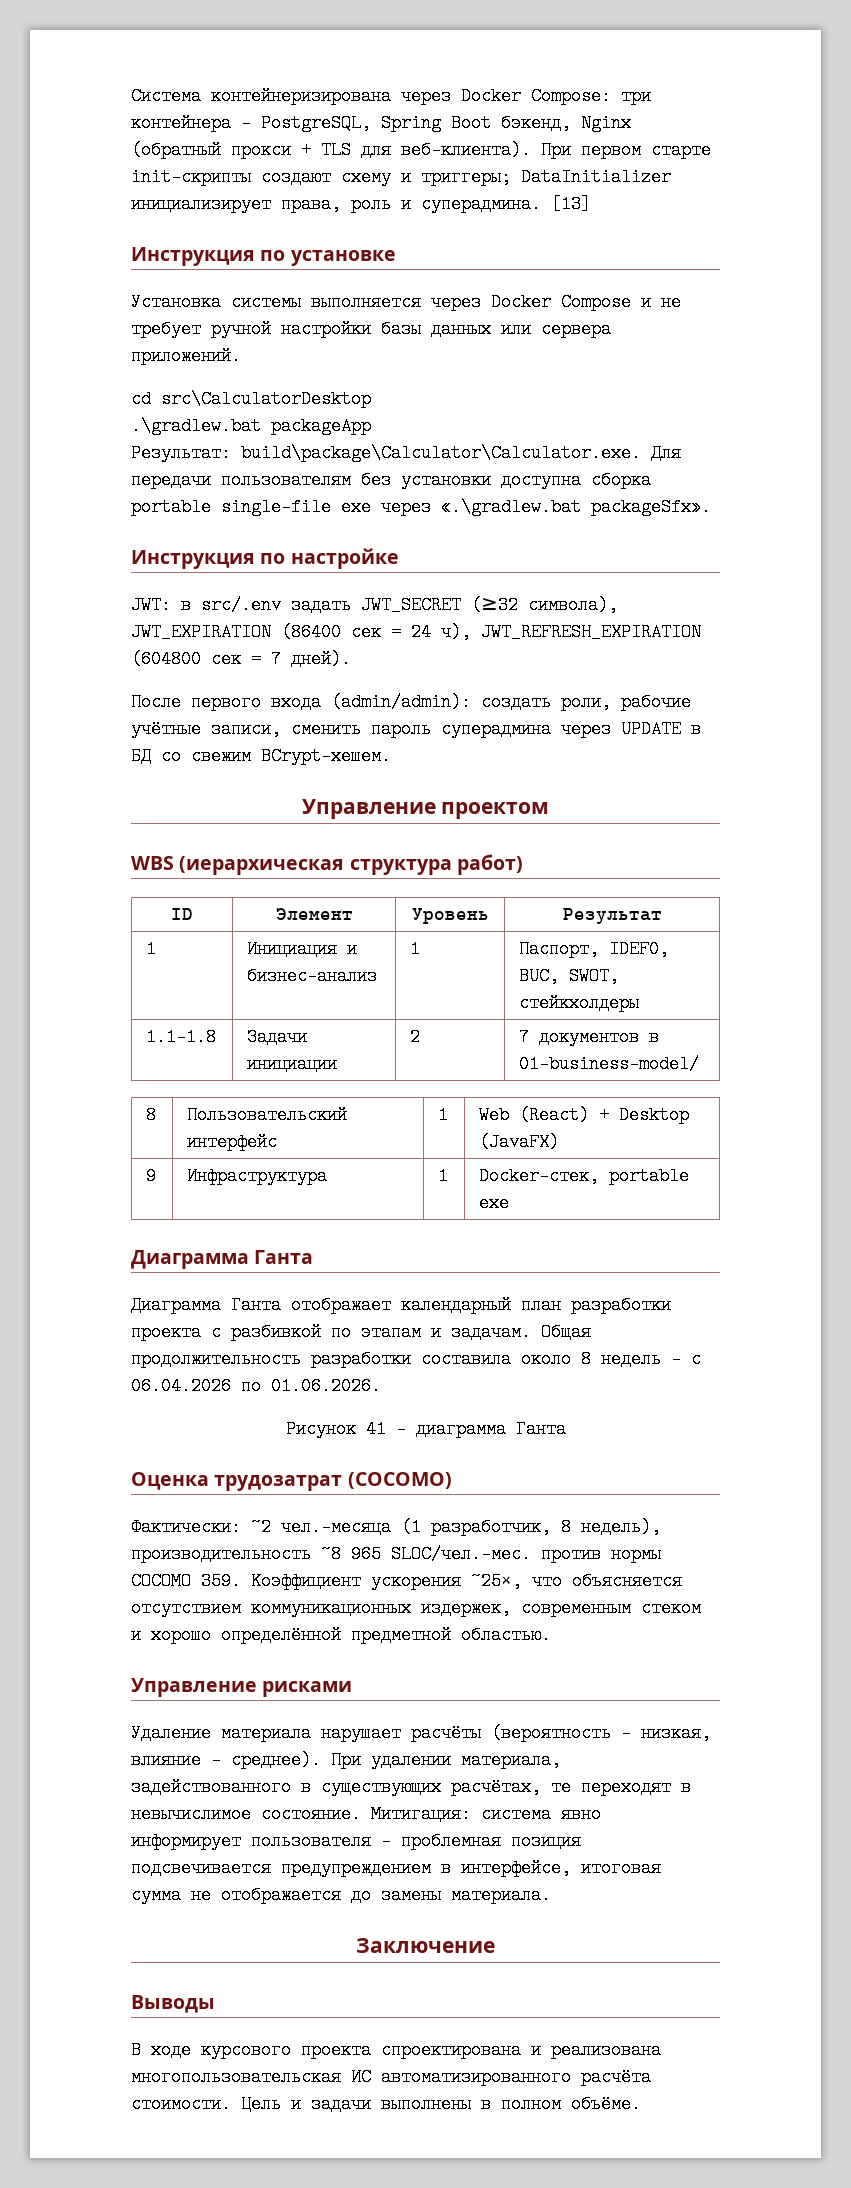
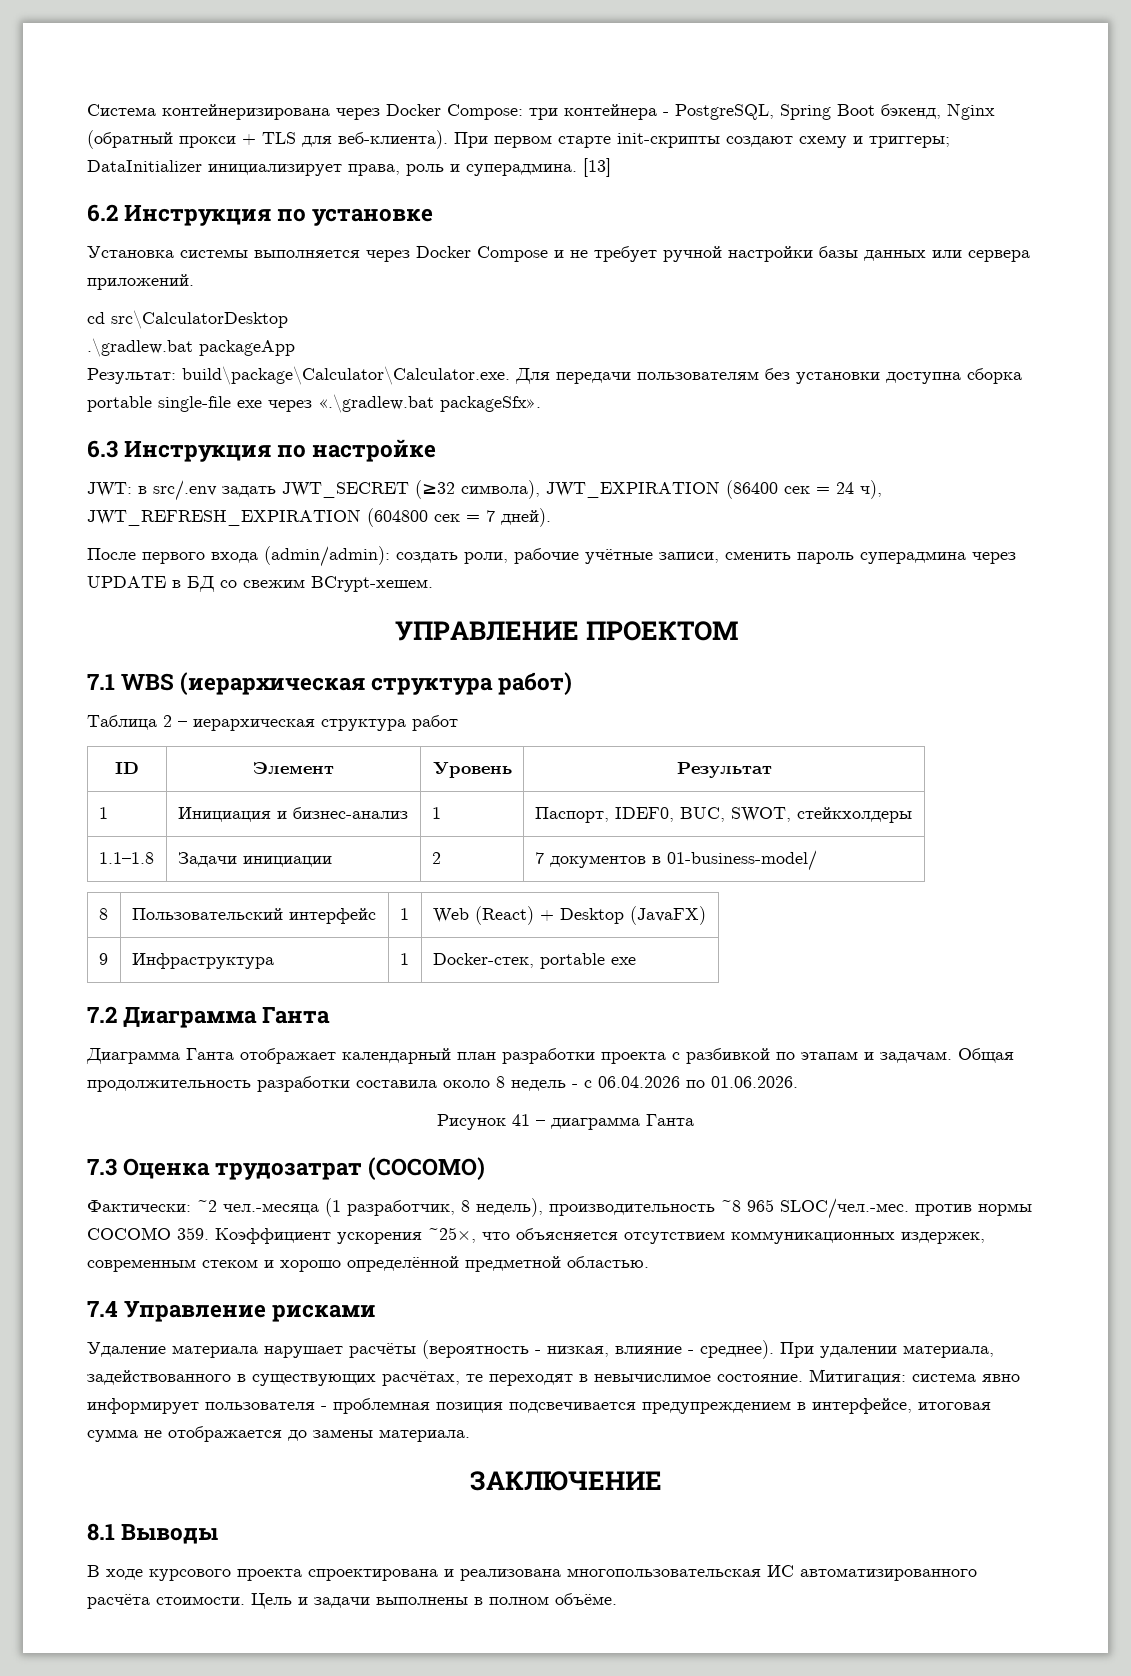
- Инструкция по установке
+ 6.2 Инструкция по установке
- Инструкция по настройке
+ 6.3 Инструкция по настройке
- Управление проектом
- WBS (иерархическая структура работ)
+ УПРАВЛЕНИЕ ПРОЕКТОМ
+ 7.1 WBS (иерархическая структура работ)
+ Таблица 2 – иерархическая структура работ
  9 | Инфраструктура | 1 | Docker-стек, portable exe
- Диаграмма Ганта
+ 7.2 Диаграмма Ганта
- Оценка трудозатрат (COCOMO)
+ 7.3 Оценка трудозатрат (COCOMO)
- Управление рисками
+ 7.4 Управление рисками
- Заключение
- Выводы
+ ЗАКЛЮЧЕНИЕ
+ 8.1 Выводы

